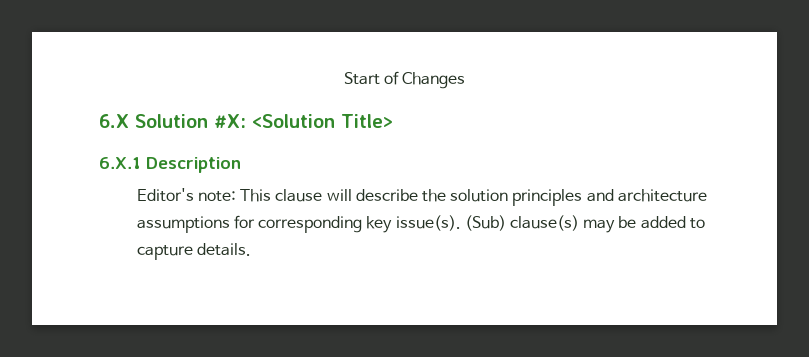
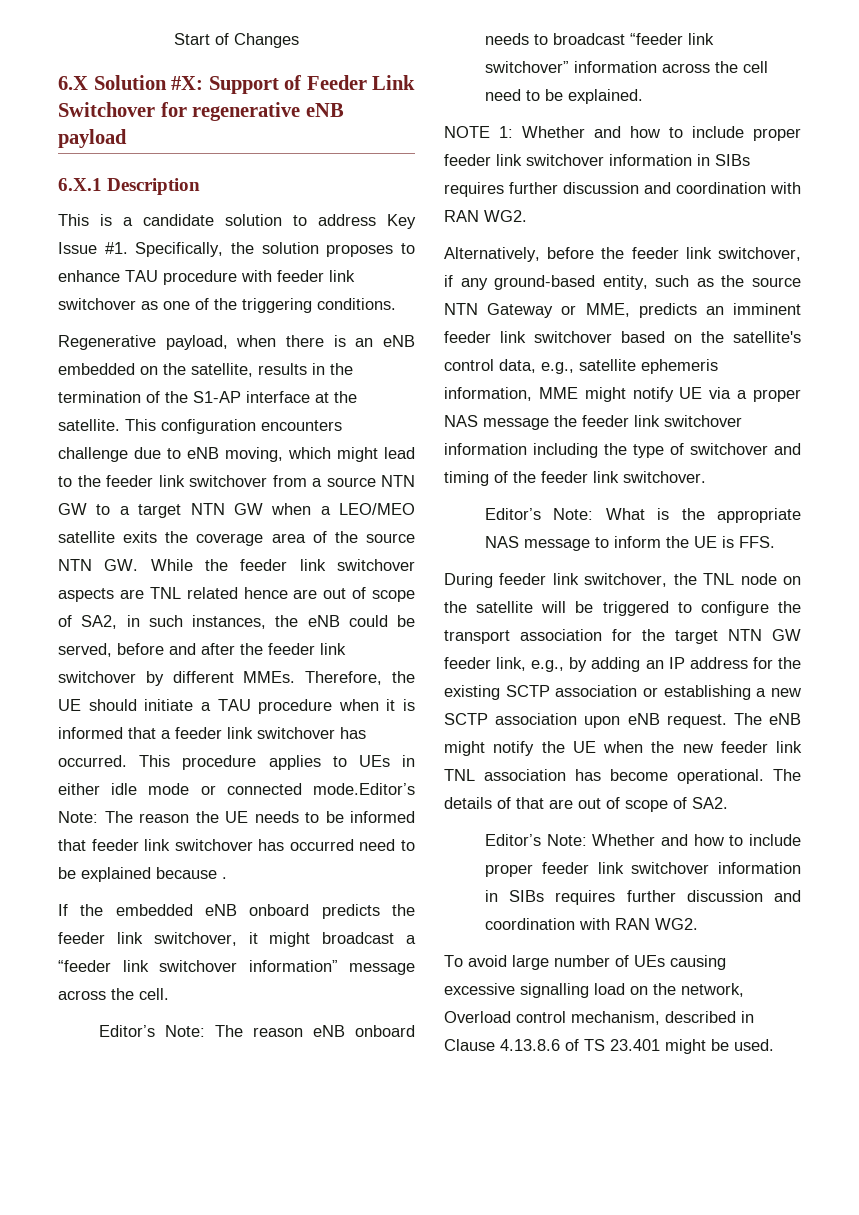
- 6.X Solution #X: <Solution Title>
+ 6.X Solution #X: Support of Feeder Link Switchover for regenerative eNB payload
  6.X.1 Description
- Editor's note: This clause will describe the solution principles and architecture assumptions for corresponding key issue(s). (Sub) clause(s) may be added to capture details.
+ This is a candidate solution to address Key Issue #1. Specifically, the solution proposes to enhance TAU procedure with feeder link switchover as one of the triggering conditions.
+ Regenerative payload, when there is an eNB embedded on the satellite, results in the termination of the S1-AP interface at the satellite. This configuration encounters challenge due to eNB moving, which might lead to the feeder link switchover from a source NTN GW to a target NTN GW when a LEO/MEO satellite exits the coverage area of the source NTN GW. While the feeder link switchover aspects are TNL related hence are out of scope of SA2, in such instances, the eNB could be served, before and after the feeder link switchover by different MMEs. Therefore, the UE should initiate a TAU procedure when it is informed that a feeder link switchover has occurred. This procedure applies to UEs in either idle mode or connected mode.Editor’s Note: The reason the UE needs to be informed that feeder link switchover has occurred need to be explained because .
+ If the embedded eNB onboard predicts the feeder link switchover, it might broadcast a “feeder link switchover information” message across the cell.
+ Editor’s Note: The reason eNB onboard needs to broadcast “feeder link switchover” information across the cell need to be explained.
+ NOTE 1: Whether and how to include proper feeder link switchover information in SIBs requires further discussion and coordination with RAN WG2.
+ Alternatively, before the feeder link switchover, if any ground-based entity, such as the source NTN Gateway or MME, predicts an imminent feeder link switchover based on the satellite's control data, e.g., satellite ephemeris information, MME might notify UE via a proper NAS message the feeder link switchover information including the type of switchover and timing of the feeder link switchover.
+ Editor’s Note: What is the appropriate NAS message to inform the UE is FFS.
+ During feeder link switchover, the TNL node on the satellite will be triggered to configure the transport association for the target NTN GW feeder link, e.g., by adding an IP address for the existing SCTP association or establishing a new SCTP association upon eNB request. The eNB might notify the UE when the new feeder link TNL association has become operational. The details of that are out of scope of SA2.
+ Editor’s Note: Whether and how to include proper feeder link switchover information in SIBs requires further discussion and coordination with RAN WG2.
+ To avoid large number of UEs causing excessive signalling load on the network, Overload control mechanism, described in Clause 4.13.8.6 of TS 23.401 might be used.

